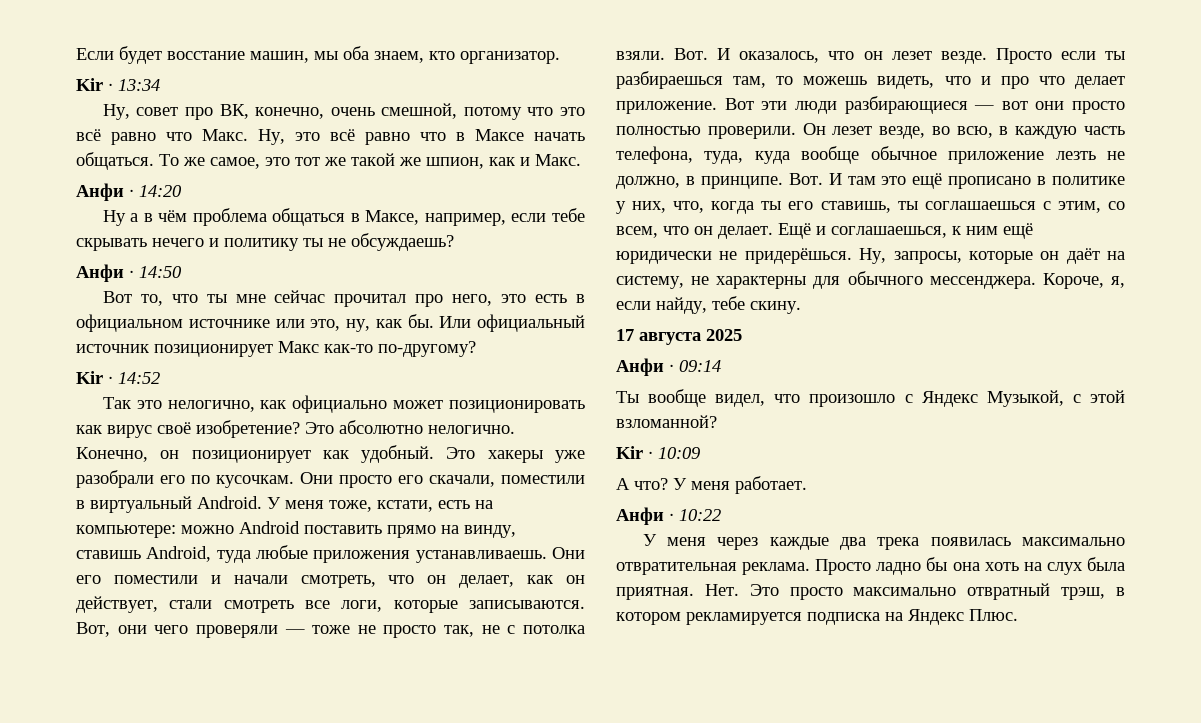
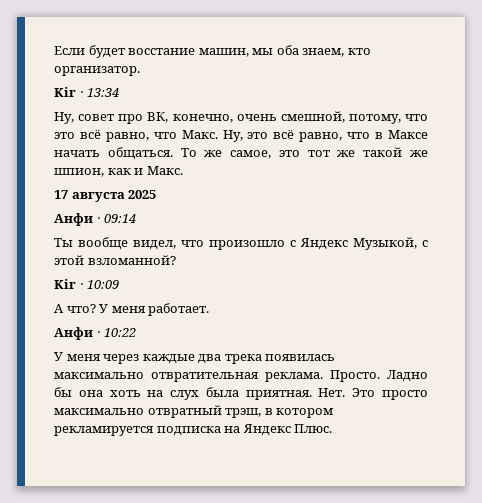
- Ну, совет про ВК, конечно, очень смешной, потому что это всё равно что Макс.
+ Ну, совет про ВК, конечно, очень смешной, потому, что это всё равно, что Макс.
- Ну, это всё равно что в Максе начать общаться.
+ Ну, это всё равно, что в Максе начать общаться.
- Анфи · 14:20
- Ну а в чём проблема общаться в Максе, например, если тебе скрывать нечего и политику ты не обсуждаешь?
- Анфи · 14:50
- Вот то, что ты мне сейчас прочитал про него, это есть в официальном источнике или это, ну, как бы. Или официальный источник позиционирует Макс как-то по-другому?
- Kir · 14:52
- Так это нелогично, как официально может позиционировать как вирус своё изобретение? Это абсолютно нелогично. Конечно, он позиционирует как удобный. Это хакеры уже разобрали его по кусочкам. Они просто его скачали, поместили в виртуальный Android. У меня тоже, кстати, есть на компьютере: можно Android поставить прямо на винду, ставишь Android, туда любые приложения устанавливаешь. Они его поместили и начали смотреть, что он делает, как он действует, стали смотреть все логи, которые записываются. Вот, они чего проверяли — тоже не просто так, не с потолка взяли. Вот. И оказалось, что он лезет везде. Просто если ты разбираешься там, то можешь видеть, что и про что делает приложение. Вот эти люди разбирающиеся — вот они просто полностью проверили. Он лезет везде, во всю, в каждую часть телефона, туда, куда вообще обычное приложение лезть не должно, в принципе. Вот. И там это ещё прописано в политике у них, что, когда ты его ставишь, ты соглашаешься с этим, со всем, что он делает. Ещё и соглашаешься, к ним ещё юридически не придерёшься. Ну, запросы, которые он даёт на систему, не характерны для обычного мессенджера. Короче, я, если найду, тебе скину.
- Просто ладно бы она хоть на слух была приятная.
+ Просто. Ладно бы она хоть на слух была приятная.

